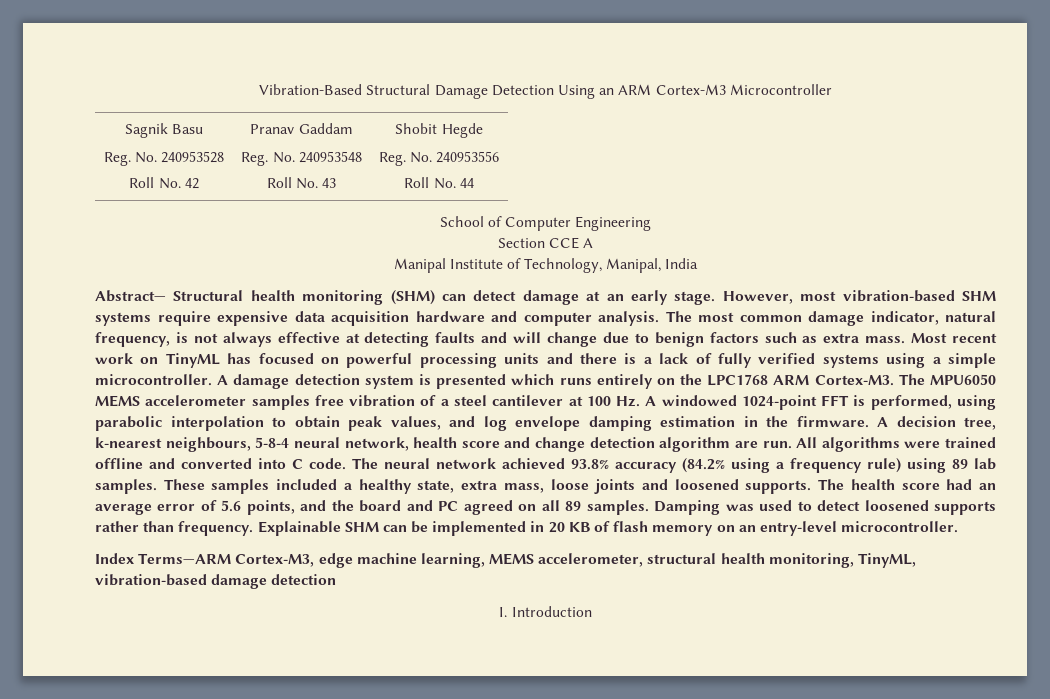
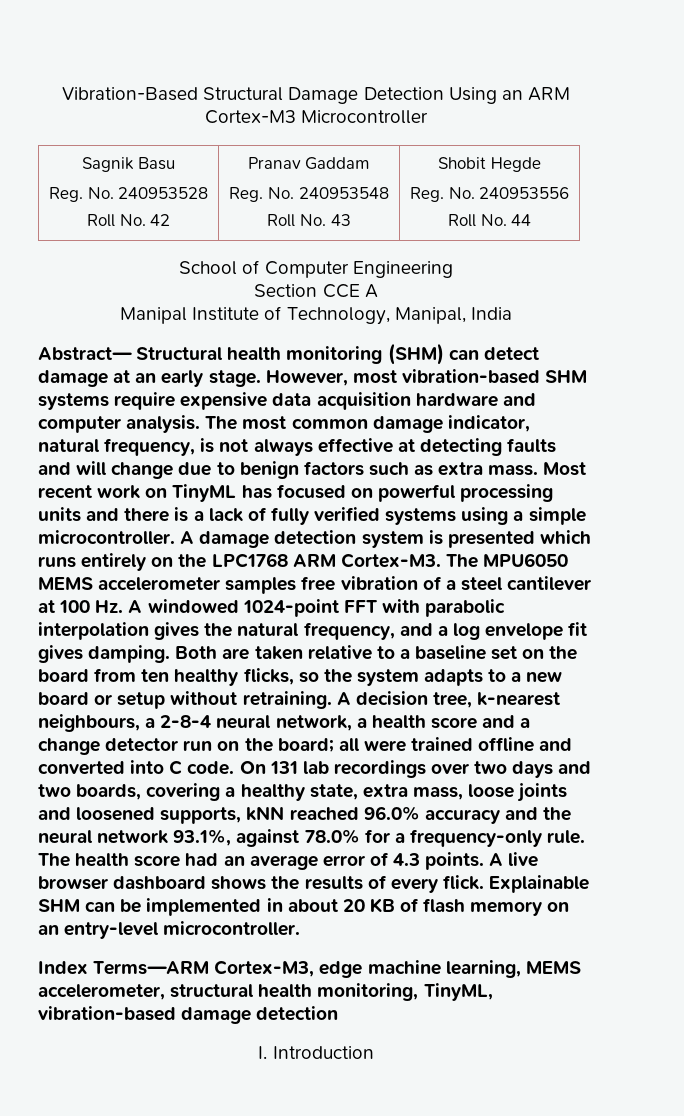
- The MPU6050 MEMS accelerometer samples free vibration of a steel cantilever at 100 Hz. A windowed 1024-point FFT is performed, using parabolic interpolation to obtain peak values, and log envelope damping estimation in the firmware.
+ The MPU6050 MEMS accelerometer samples free vibration of a steel cantilever at 100 Hz. A windowed 1024-point FFT with parabolic interpolation gives the natural frequency, and a log envelope fit gives damping. Both are taken relative to a baseline set on the board from ten healthy flicks, so the system adapts to a new board or setup without retraining.
- A decision tree, k-nearest neighbours, 5-8-4 neural network, health score and change detection algorithm are run. All algorithms were trained offline and converted into C code.
+ A decision tree, k-nearest neighbours, a 2-8-4 neural network, a health score and a change detector run on the board; all were trained offline and converted into C code.
- The neural network achieved 93.8% accuracy (84.2% using a frequency rule) using 89 lab samples. These samples included a healthy state, extra mass, loose joints and loosened supports.
+ On 131 lab recordings over two days and two boards, covering a healthy state, extra mass, loose joints and loosened supports, kNN reached 96.0% accuracy and the neural network 93.1%, against 78.0% for a frequency-only rule.
- The health score had an average error of 5.6 points, and the board and PC agreed on all 89 samples. Damping was used to detect loosened supports rather than frequency.
+ The health score had an average error of 4.3 points. A live browser dashboard shows the results of every flick.
- Explainable SHM can be implemented in 20 KB of flash memory on an entry-level microcontroller.
+ Explainable SHM can be implemented in about 20 KB of flash memory on an entry-level microcontroller.

